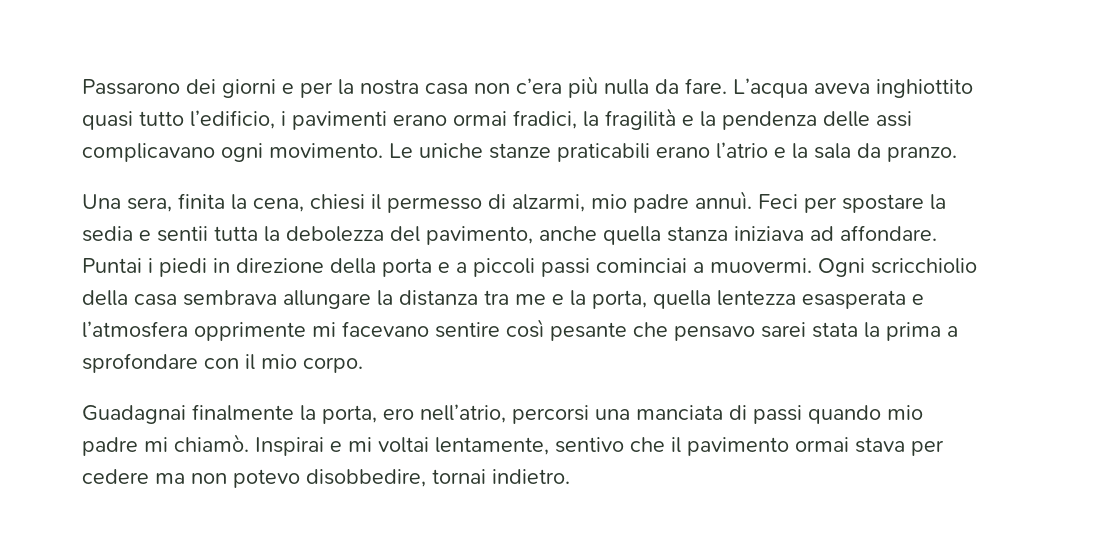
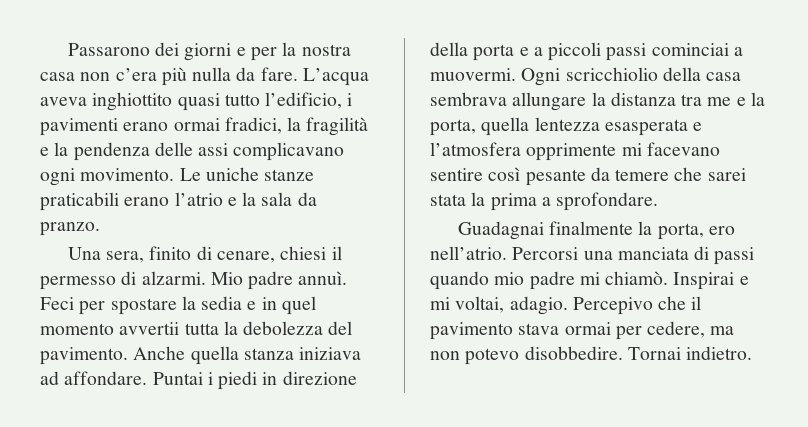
- Una sera, finita la cena, chiesi il permesso di alzarmi, mio padre annuì.
+ Una sera, finito di cenare, chiesi il permesso di alzarmi. Mio padre annuì.
- Feci per spostare la sedia e sentii tutta la debolezza del pavimento, anche quella stanza iniziava ad affondare.
+ Feci per spostare la sedia e in quel momento avvertii tutta la debolezza del pavimento. Anche quella stanza iniziava ad affondare.
- Ogni scricchiolio della casa sembrava allungare la distanza tra me e la porta, quella lentezza esasperata e l’atmosfera opprimente mi facevano sentire così pesante che pensavo sarei stata la prima a sprofondare con il mio corpo.
+ Ogni scricchiolio della casa sembrava allungare la distanza tra me e la porta, quella lentezza esasperata e l’atmosfera opprimente mi facevano sentire così pesante da temere che sarei stata la prima a sprofondare.
- Guadagnai finalmente la porta, ero nell’atrio, percorsi una manciata di passi quando mio padre mi chiamò.
+ Guadagnai finalmente la porta, ero nell’atrio. Percorsi una manciata di passi quando mio padre mi chiamò.
- Inspirai e mi voltai lentamente, sentivo che il pavimento ormai stava per cedere ma non potevo disobbedire, tornai indietro.
+ Inspirai e mi voltai, adagio. Percepivo che il pavimento stava ormai per cedere, ma non potevo disobbedire. Tornai indietro.

